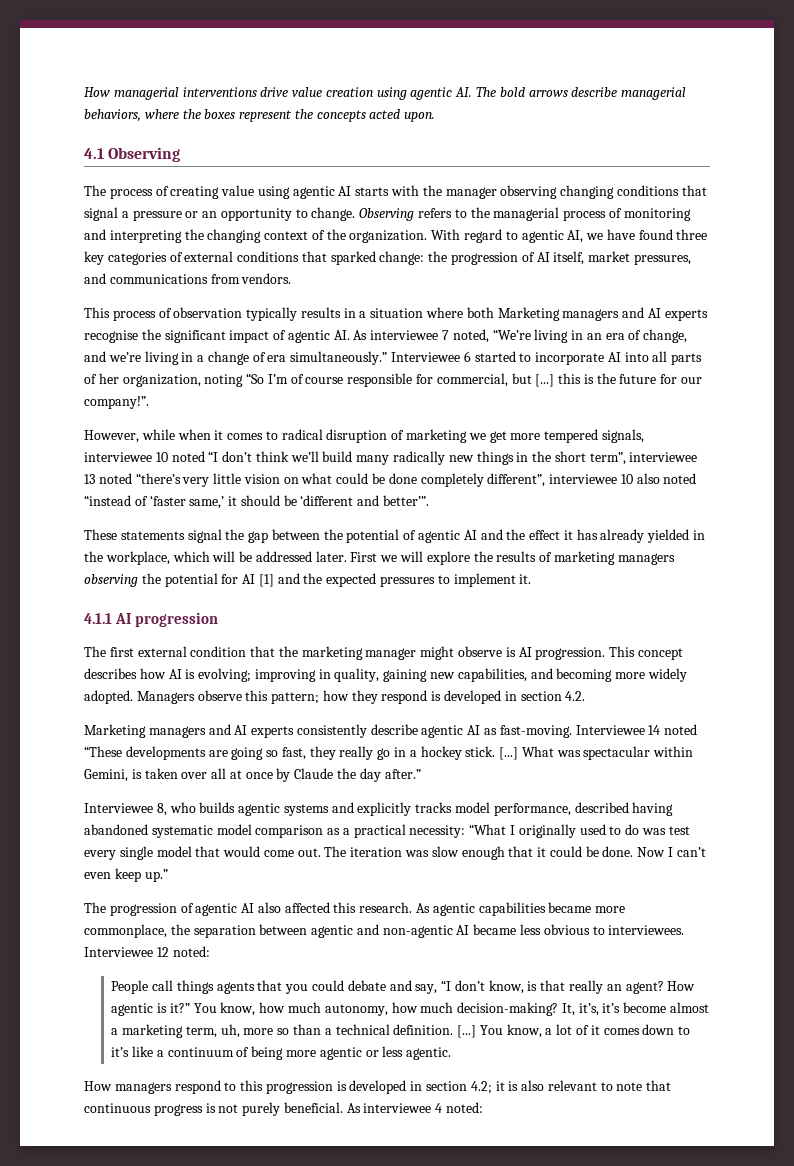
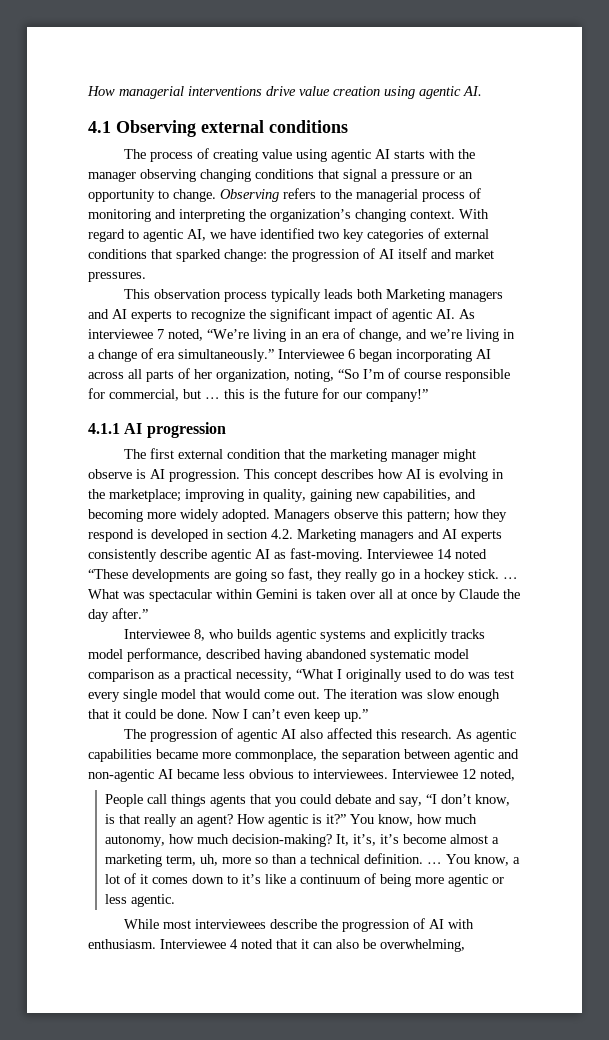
- How managerial interventions drive value creation using agentic AI. The bold arrows describe managerial behaviors, where the boxes represent the concepts acted upon.
+ How managerial interventions drive value creation using agentic AI.
- 4.1 Observing
+ 4.1 Observing external conditions
- Observing refers to the managerial process of monitoring and interpreting the changing context of the organization.
+ Observing refers to the managerial process of monitoring and interpreting the organization’s changing context.
- With regard to agentic AI, we have found three key categories of external conditions that sparked change: the progression of AI itself, market pressures, and communications from vendors.
- This process of observation typically results in a situation where both Marketing managers and AI experts recognise the significant impact of agentic AI. As interviewee 7 noted, “We’re living in an era of change, and we’re living in a change of era simultaneously.”
+ With regard to agentic AI, we have identified two key categories of external conditions that sparked change: the progression of AI itself and market pressures.
+ This observation process typically leads both Marketing managers and AI experts to recognize the significant impact of agentic AI. As interviewee 7 noted, “We’re living in an era of change, and we’re living in a change of era simultaneously.”
- Interviewee 6 started to incorporate AI into all parts of her organization, noting “So I’m of course responsible for commercial, but [...] this is the future for our company!”.
- However, while when it comes to radical disruption of marketing we get more tempered signals, interviewee 10 noted “I don’t think we’ll build many radically new things in the short term”, interviewee 13 noted “there’s very little vision on what could be done completely different”, interviewee 10 also noted “instead of ‘faster same,’ it should be ‘different and better’”.
- These statements signal the gap between the potential of agentic AI and the effect it has already yielded in the workplace, which will be addressed later. First we will explore the results of marketing managers observing the potential for AI [1] and the expected pressures to implement it.
+ Interviewee 6 began incorporating AI across all parts of her organization, noting, “So I’m of course responsible for commercial, but … this is the future for our company!”
- This concept describes how AI is evolving; improving in quality, gaining new capabilities, and becoming more widely adopted.
+ This concept describes how AI is evolving in the marketplace; improving in quality, gaining new capabilities, and becoming more widely adopted.
- Managers observe this pattern; how they respond is developed in section 4.2.
- Marketing managers and AI experts consistently describe agentic AI as fast-moving.
+ Managers observe this pattern; how they respond is developed in section 4.2. Marketing managers and AI experts consistently describe agentic AI as fast-moving.
- Interviewee 14 noted “These developments are going so fast, they really go in a hockey stick. [...]
+ Interviewee 14 noted “These developments are going so fast, they really go in a hockey stick. …
- What was spectacular within Gemini, is taken over all at once by Claude the day after.”
+ What was spectacular within Gemini is taken over all at once by Claude the day after.”
- Interviewee 8, who builds agentic systems and explicitly tracks model performance, described having abandoned systematic model comparison as a practical necessity: “What I originally used to do was test every single model that would come out.
+ Interviewee 8, who builds agentic systems and explicitly tracks model performance, described having abandoned systematic model comparison as a practical necessity, “What I originally used to do was test every single model that would come out.
- Interviewee 12 noted:
+ Interviewee 12 noted,
- It, it’s, it’s become almost a marketing term, uh, more so than a technical definition. [...]
+ It, it’s, it’s become almost a marketing term, uh, more so than a technical definition. …
- How managers respond to this progression is developed in section 4.2; it is also relevant to note that continuous progress is not purely beneficial. As interviewee 4 noted:
+ While most interviewees describe the progression of AI with enthusiasm. Interviewee 4 noted that it can also be overwhelming,

